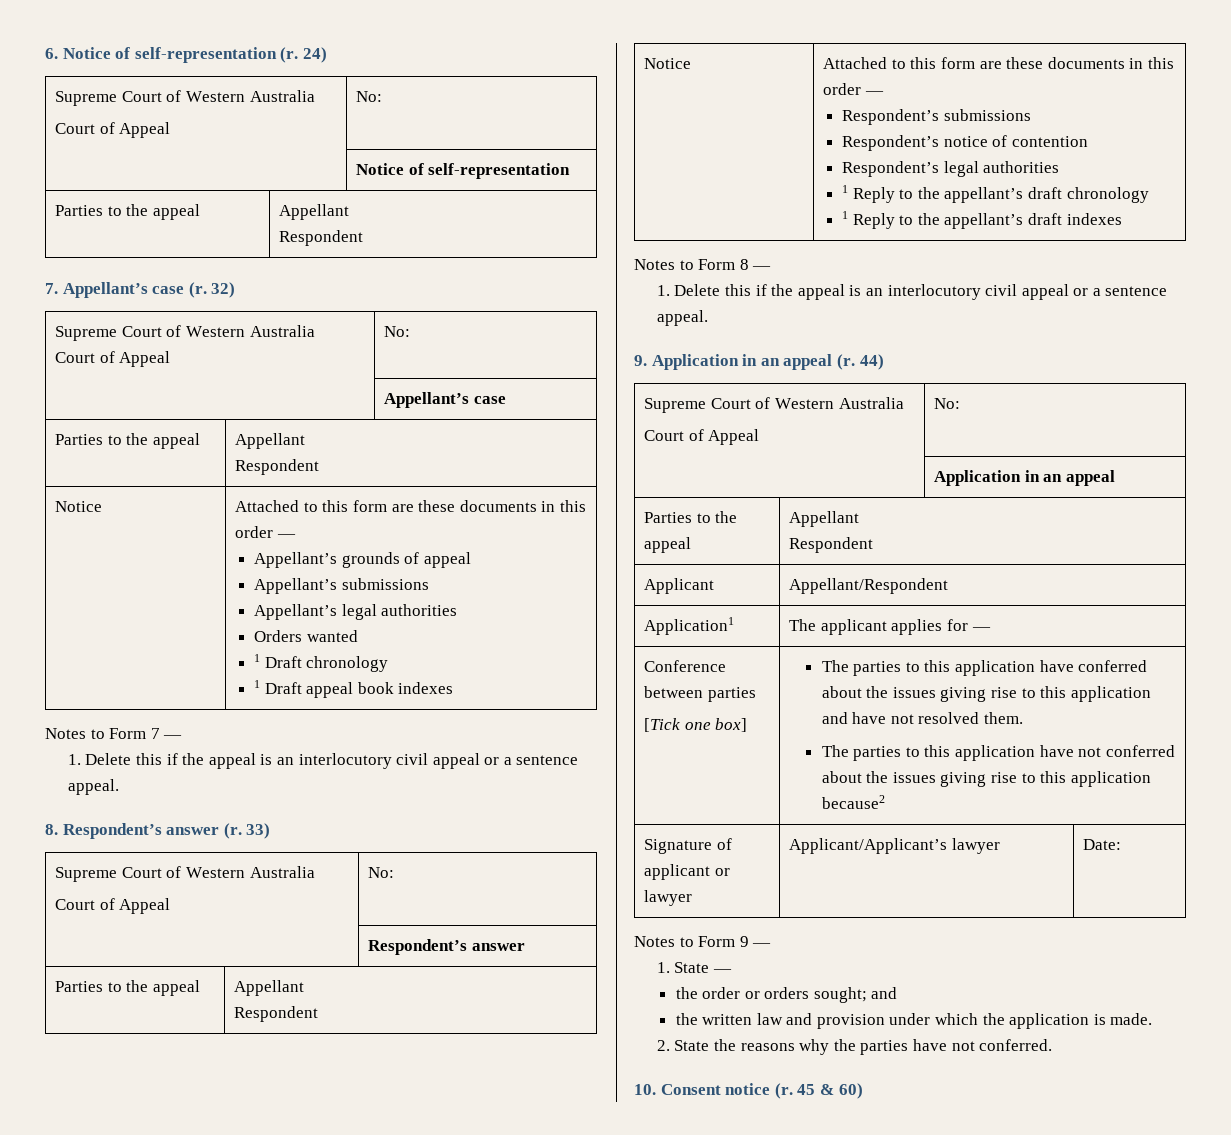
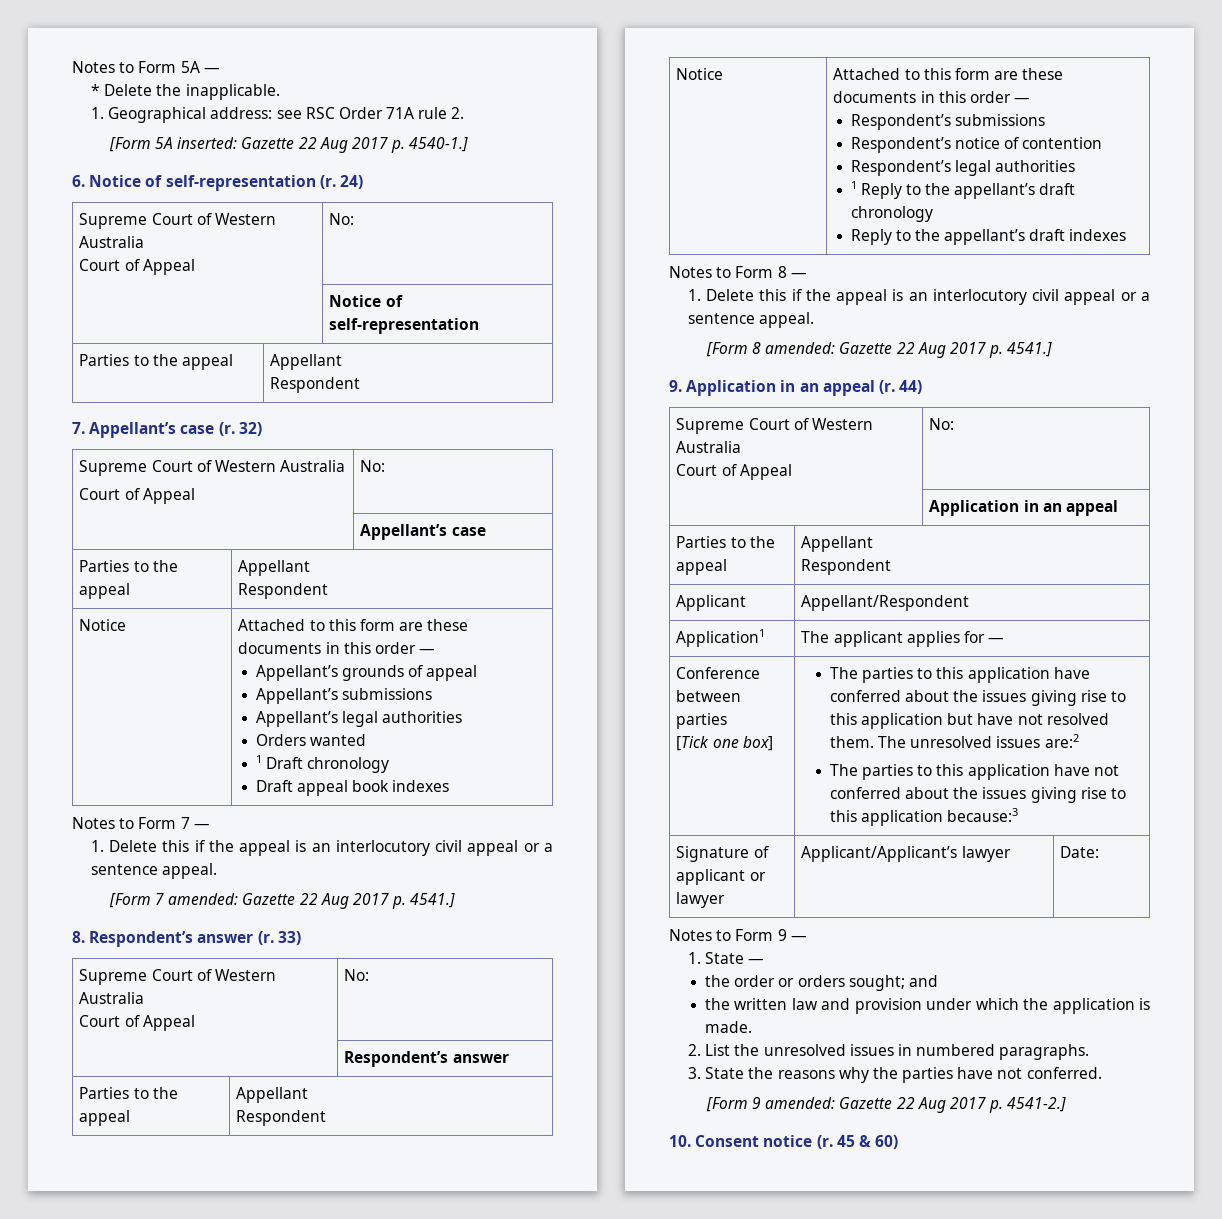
+ Notes to Form 5A —
+ * Delete the inapplicable.
+ 1. Geographical address: see RSC Order 71A rule 2.
+ [Form 5A inserted: Gazette 22 Aug 2017 p. 4540-1.]
  | Appellant’s case
  Parties to the appeal | Appellant
  Respondent
  Notice | Attached to this form are these documents in this order —
  Appellant’s grounds of appeal
  Appellant’s submissions
  Appellant’s legal authorities
  Orders wanted
  1 Draft chronology
- 1 Draft appeal book indexes
+ Draft appeal book indexes
+ [Form 7 amended: Gazette 22 Aug 2017 p. 4541.]
  | Respondent’s answer
  Parties to the appeal | Appellant
  Respondent
  Notice | Attached to this form are these documents in this order —
  Respondent’s submissions
  Respondent’s notice of contention
  Respondent’s legal authorities
  1 Reply to the appellant’s draft chronology
- 1 Reply to the appellant’s draft indexes
+ Reply to the appellant’s draft indexes
+ [Form 8 amended: Gazette 22 Aug 2017 p. 4541.]
- The parties to this application have conferred about the issues giving rise to this application and have not resolved them.
+ The parties to this application have conferred about the issues giving rise to this application but have not resolved them. The unresolved issues are:2
- The parties to this application have not conferred about the issues giving rise to this application because2
+ The parties to this application have not conferred about the issues giving rise to this application because:3
- 2. State the reasons why the parties have not conferred.
+ 2. List the unresolved issues in numbered paragraphs.
+ 3. State the reasons why the parties have not conferred.
+ [Form 9 amended: Gazette 22 Aug 2017 p. 4541-2.]

